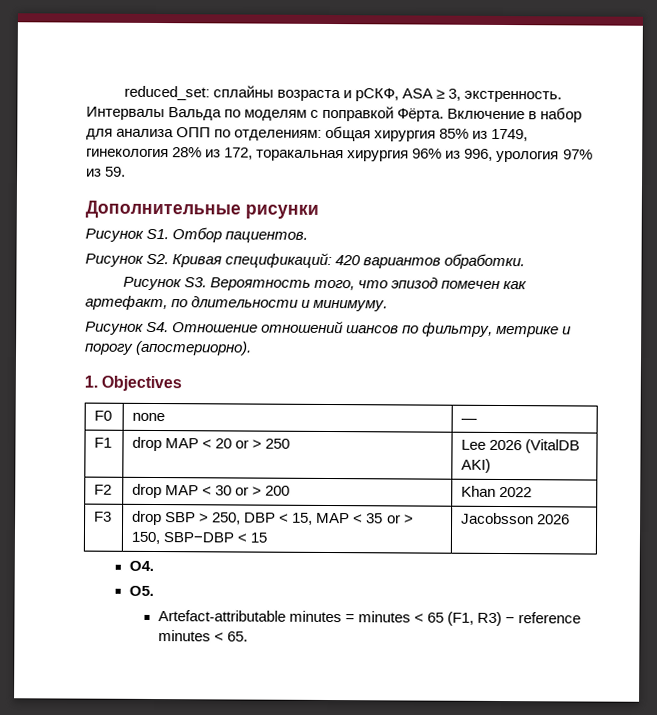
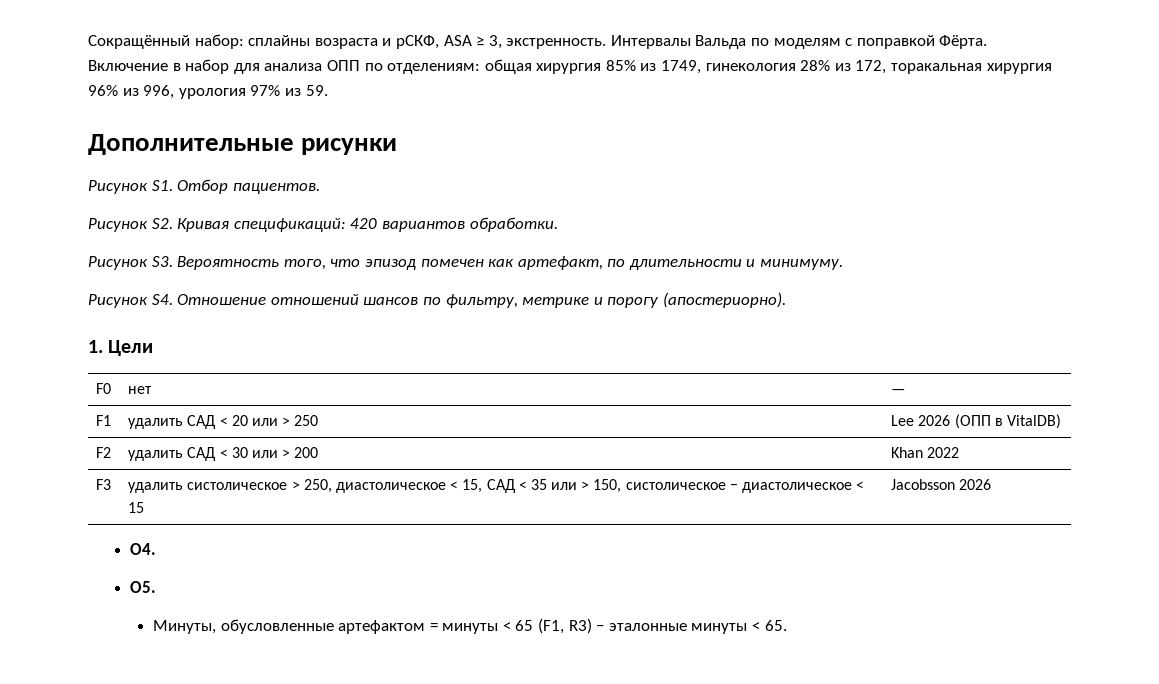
- reduced_set: сплайны возраста и рСКФ, ASA ≥ 3, экстренность.
+ Сокращённый набор: сплайны возраста и рСКФ, ASA ≥ 3, экстренность.
- 1. Objectives
+ 1. Цели
- F0 | none | —
+ F0 | нет | —
- F1 | drop MAP < 20 or > 250 | Lee 2026 (VitalDB AKI)
+ F1 | удалить САД < 20 или > 250 | Lee 2026 (ОПП в VitalDB)
- F2 | drop MAP < 30 or > 200 | Khan 2022
+ F2 | удалить САД < 30 или > 200 | Khan 2022
- F3 | drop SBP > 250, DBP < 15, MAP < 35 or > 150, SBP−DBP < 15 | Jacobsson 2026
+ F3 | удалить систолическое > 250, диастолическое < 15, САД < 35 или > 150, систолическое − диастолическое < 15 | Jacobsson 2026
- Artefact-attributable minutes = minutes < 65 (F1, R3) − reference minutes < 65.
+ Минуты, обусловленные артефактом = минуты < 65 (F1, R3) − эталонные минуты < 65.

